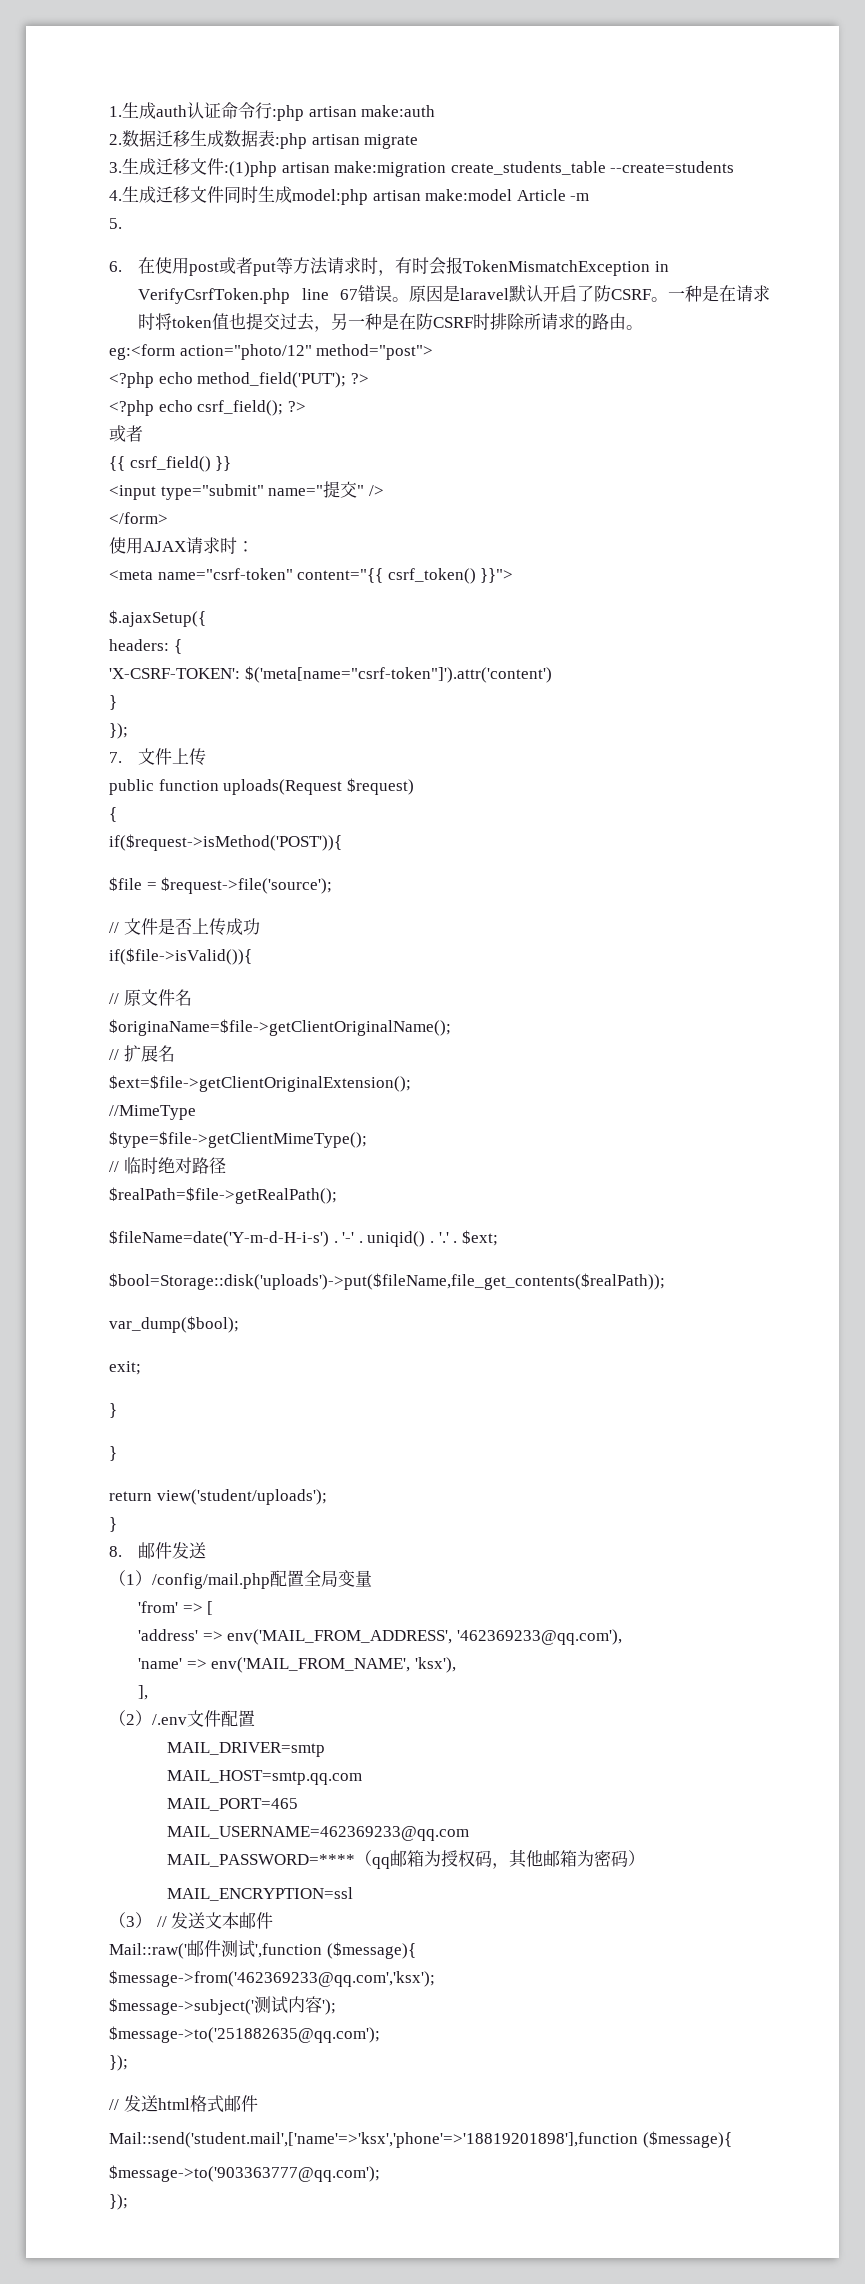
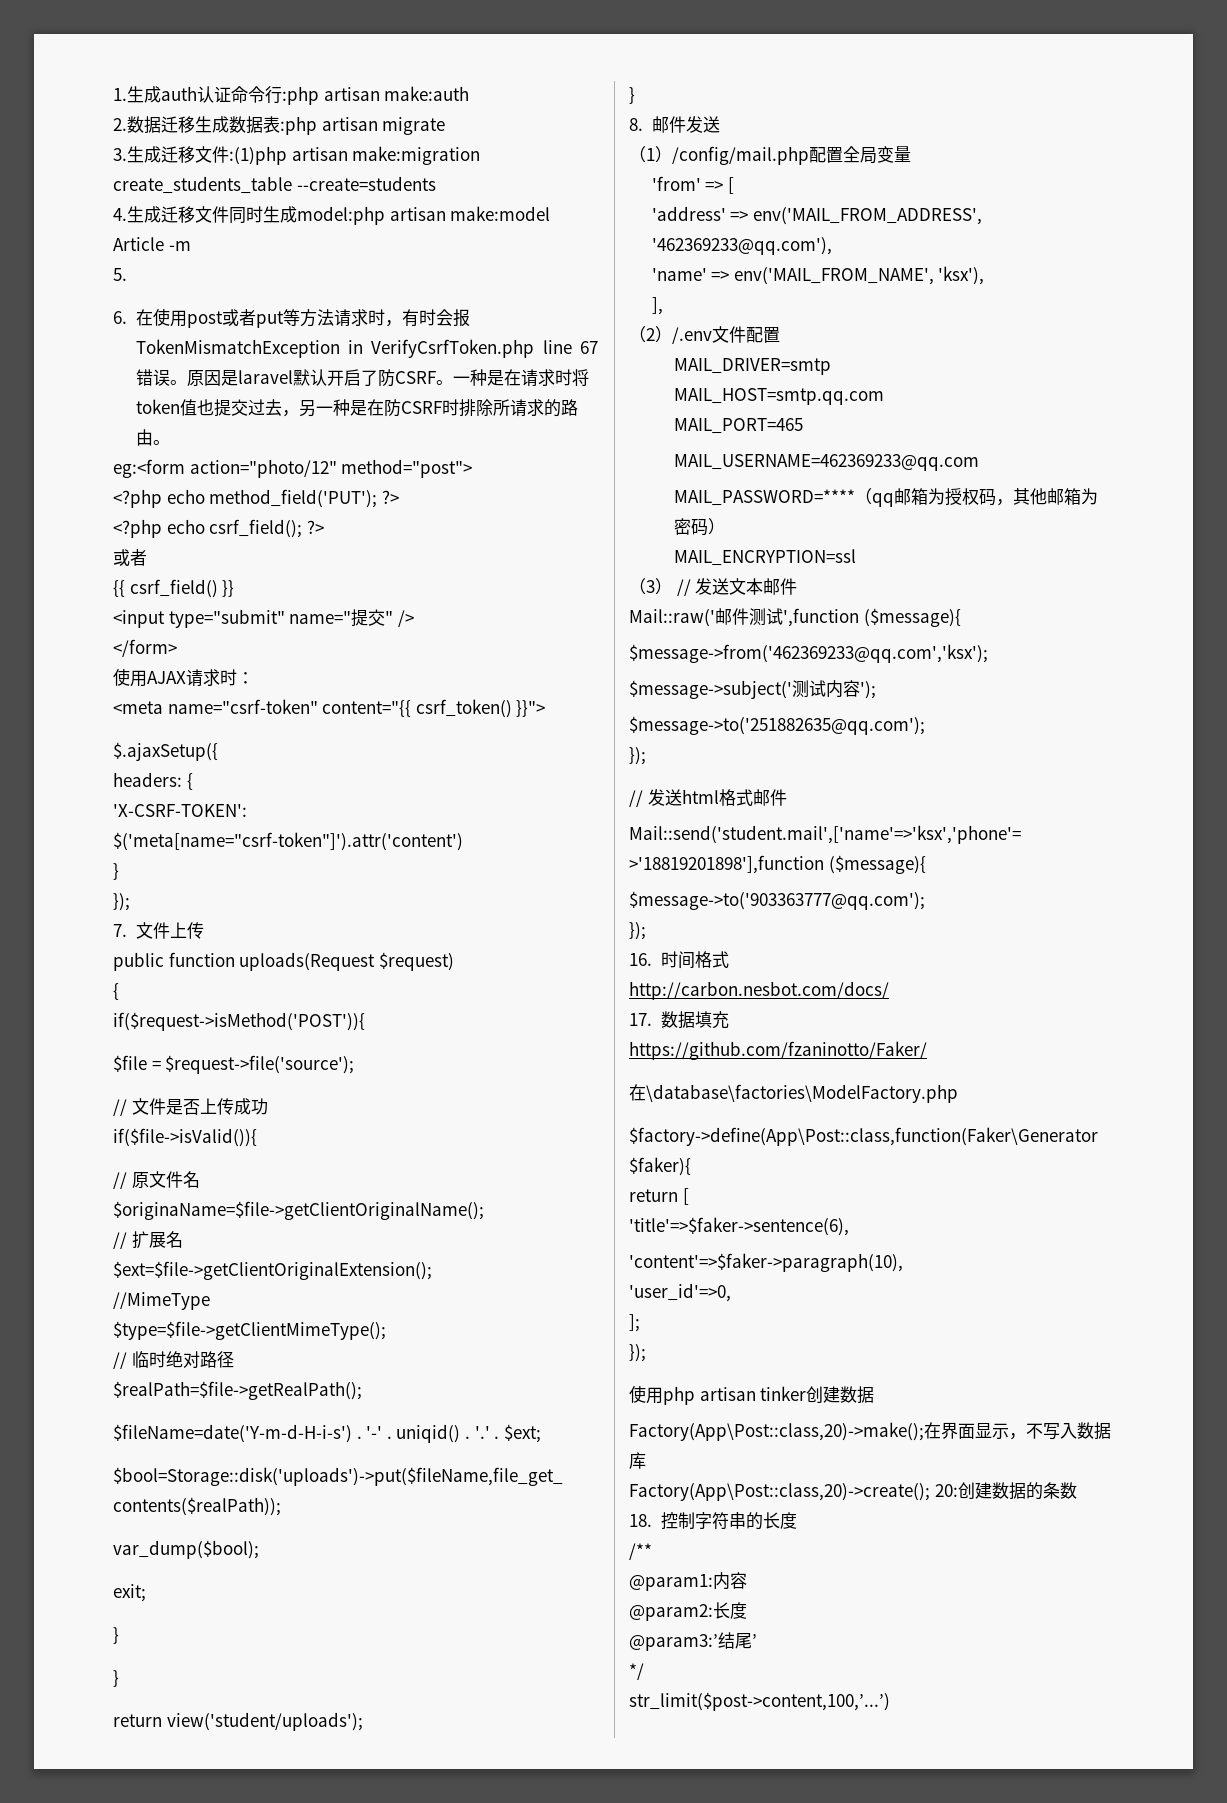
+ 16.时间格式
+ http://carbon.nesbot.com/docs/
+ 17.数据填充
+ https://github.com/fzaninotto/Faker/
+ 在\database\factories\ModelFactory.php
+ $factory->define(App\Post::class,function(Faker\Generator $faker){
+ return [
+ 'title'=>$faker->sentence(6),
+ 'content'=>$faker->paragraph(10),
+ 'user_id'=>0,
+ ];
+ });
+ 使用php artisan tinker创建数据
+ Factory(App\Post::class,20)->make();在界面显示，不写入数据库
+ Factory(App\Post::class,20)->create(); 20:创建数据的条数
+ 18.控制字符串的长度
+ /**
+ @param1:内容
+ @param2:长度
+ @param3:’结尾’
+ */
+ str_limit($post->content,100,’...’)

